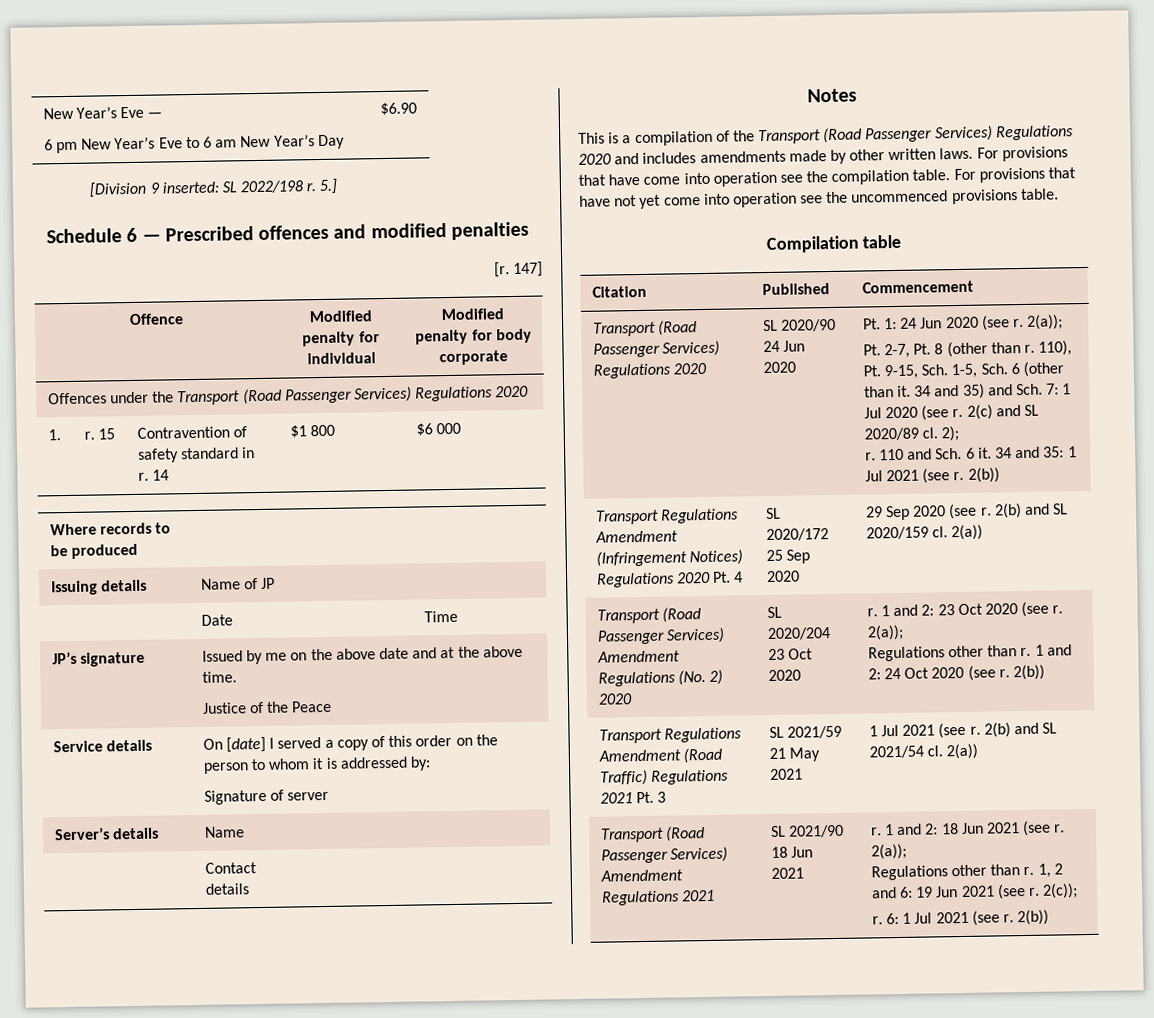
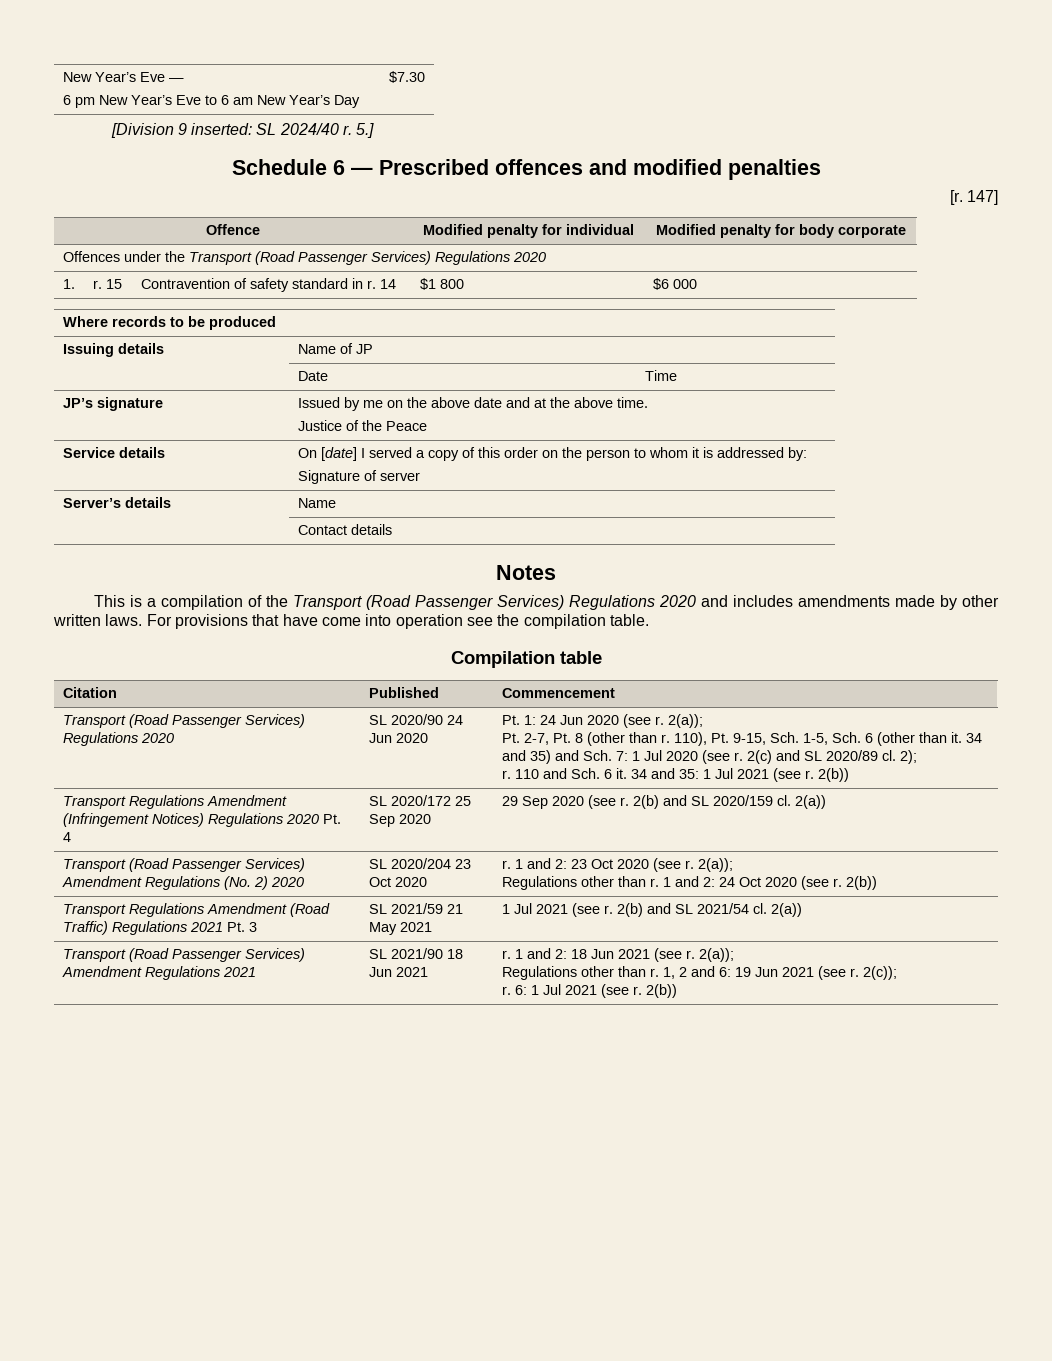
  New Year’s Eve —
- 6 pm New Year’s Eve to 6 am New Year’s Day | $6.90
+ 6 pm New Year’s Eve to 6 am New Year’s Day | $7.30
- [Division 9 inserted: SL 2022/198 r.
+ [Division 9 inserted: SL 2024/40 r.
- For provisions that have not yet come into operation see the uncommenced provisions table.

